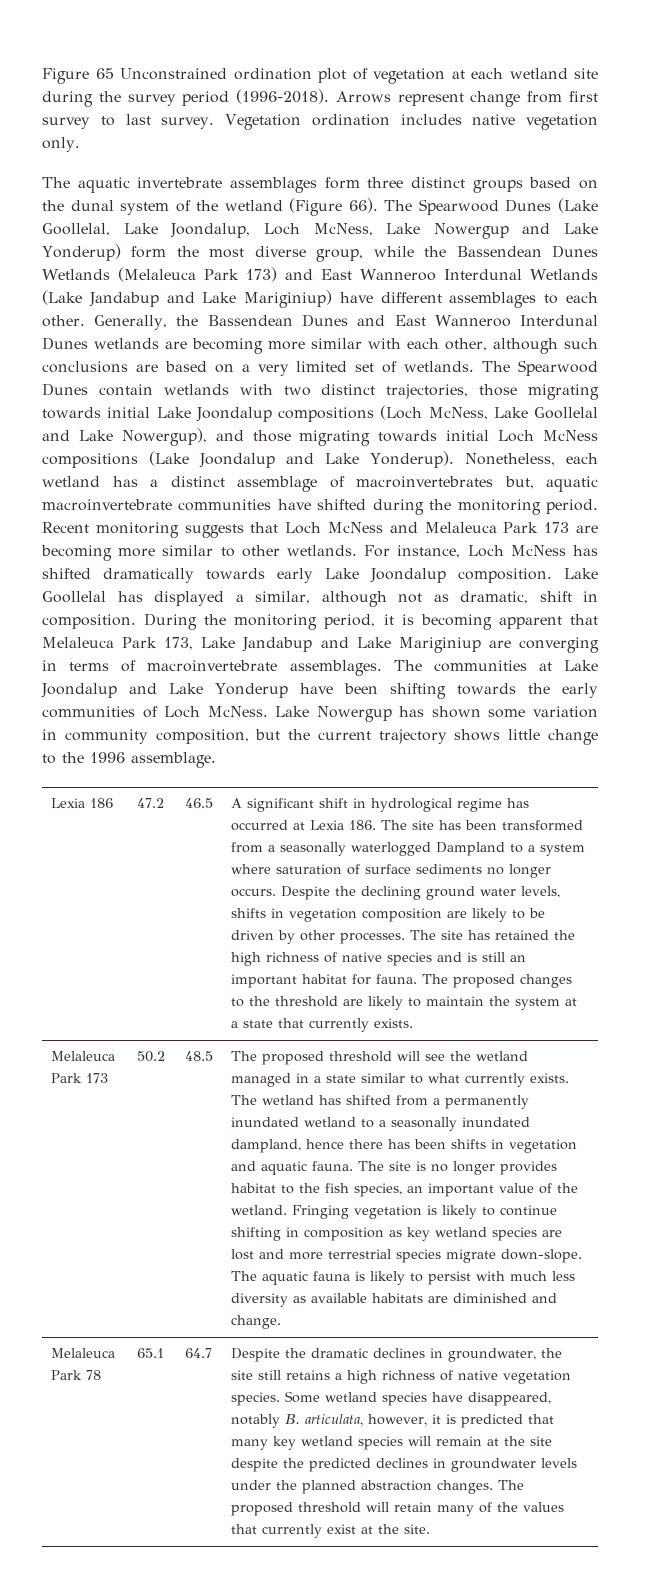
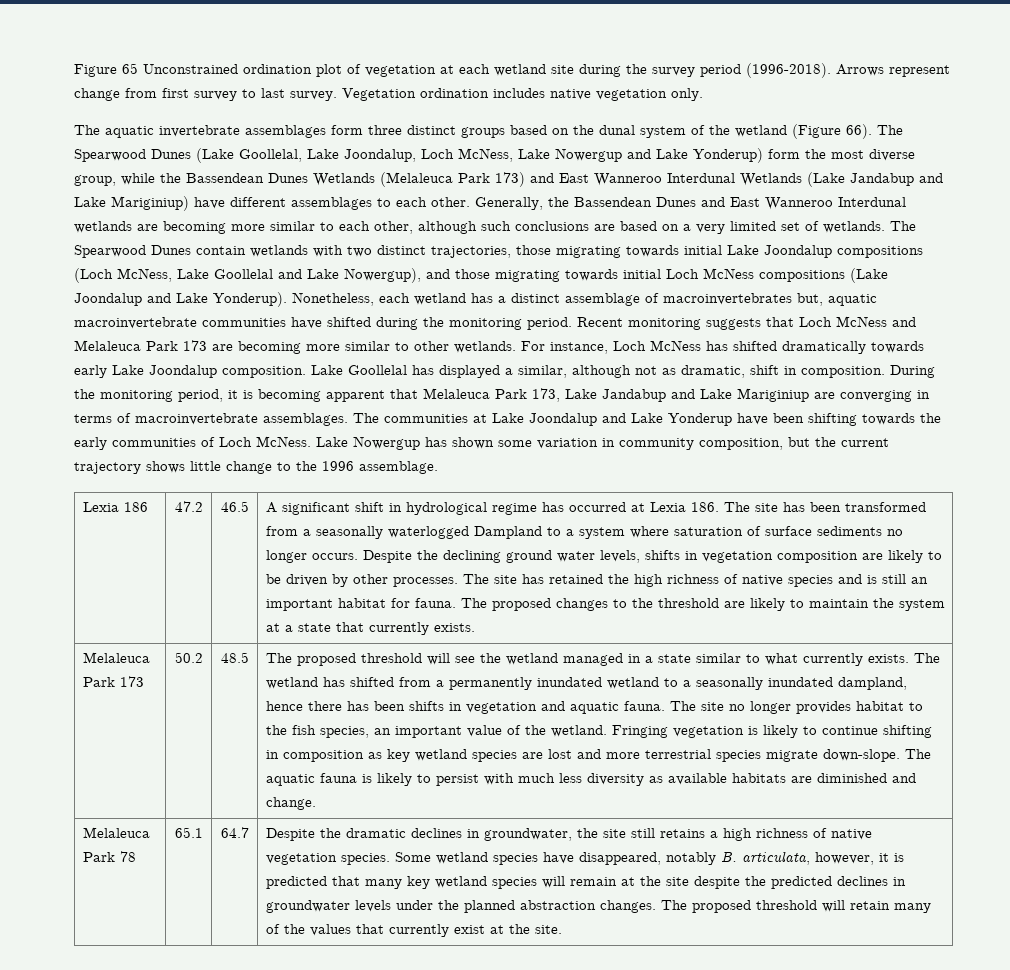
- Generally, the Bassendean Dunes and East Wanneroo Interdunal Dunes wetlands are becoming more similar with each other, although such conclusions are based on a very limited set of wetlands.
+ Generally, the Bassendean Dunes and East Wanneroo Interdunal wetlands are becoming more similar to each other, although such conclusions are based on a very limited set of wetlands.
- The site is no longer provides habitat to the fish species, an important value of the wetland.
+ The site no longer provides habitat to the fish species, an important value of the wetland.

